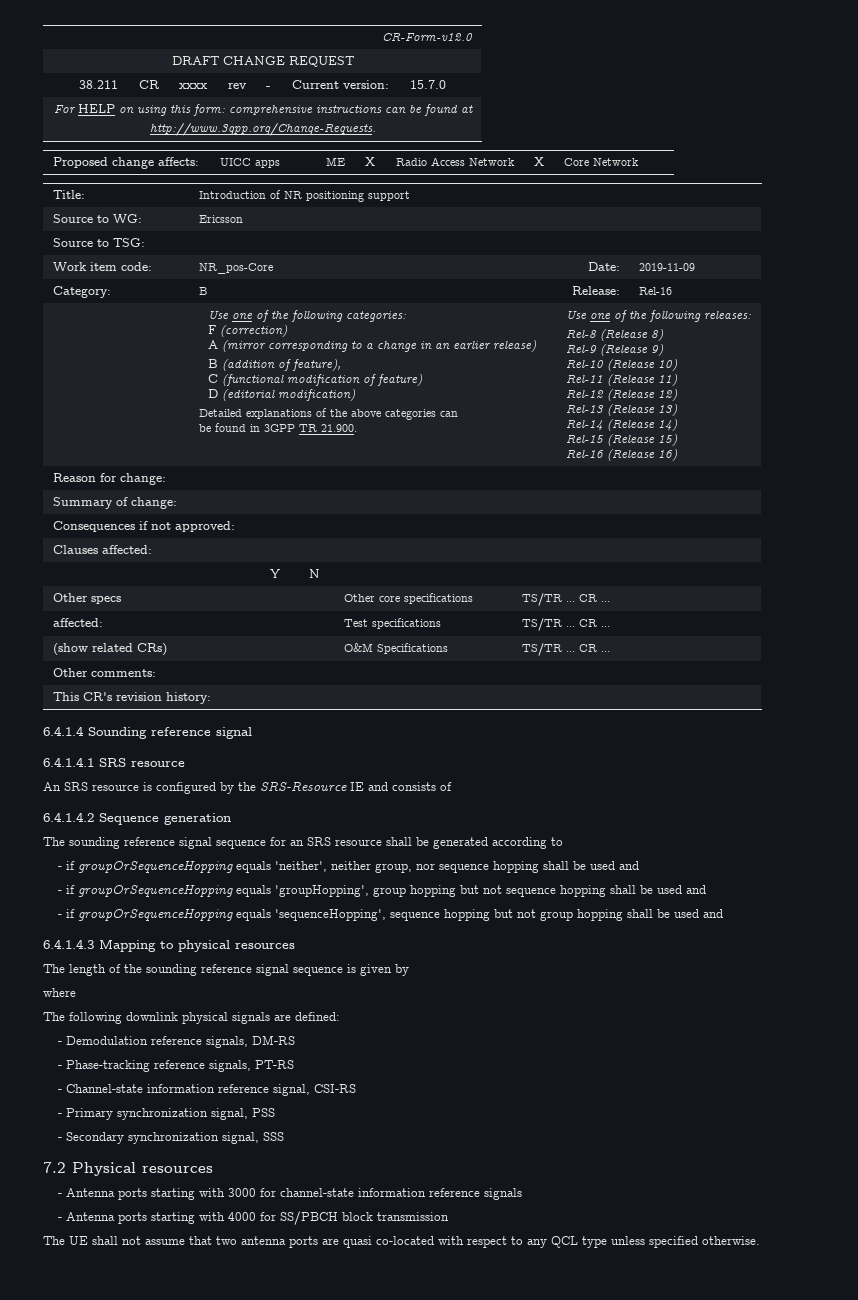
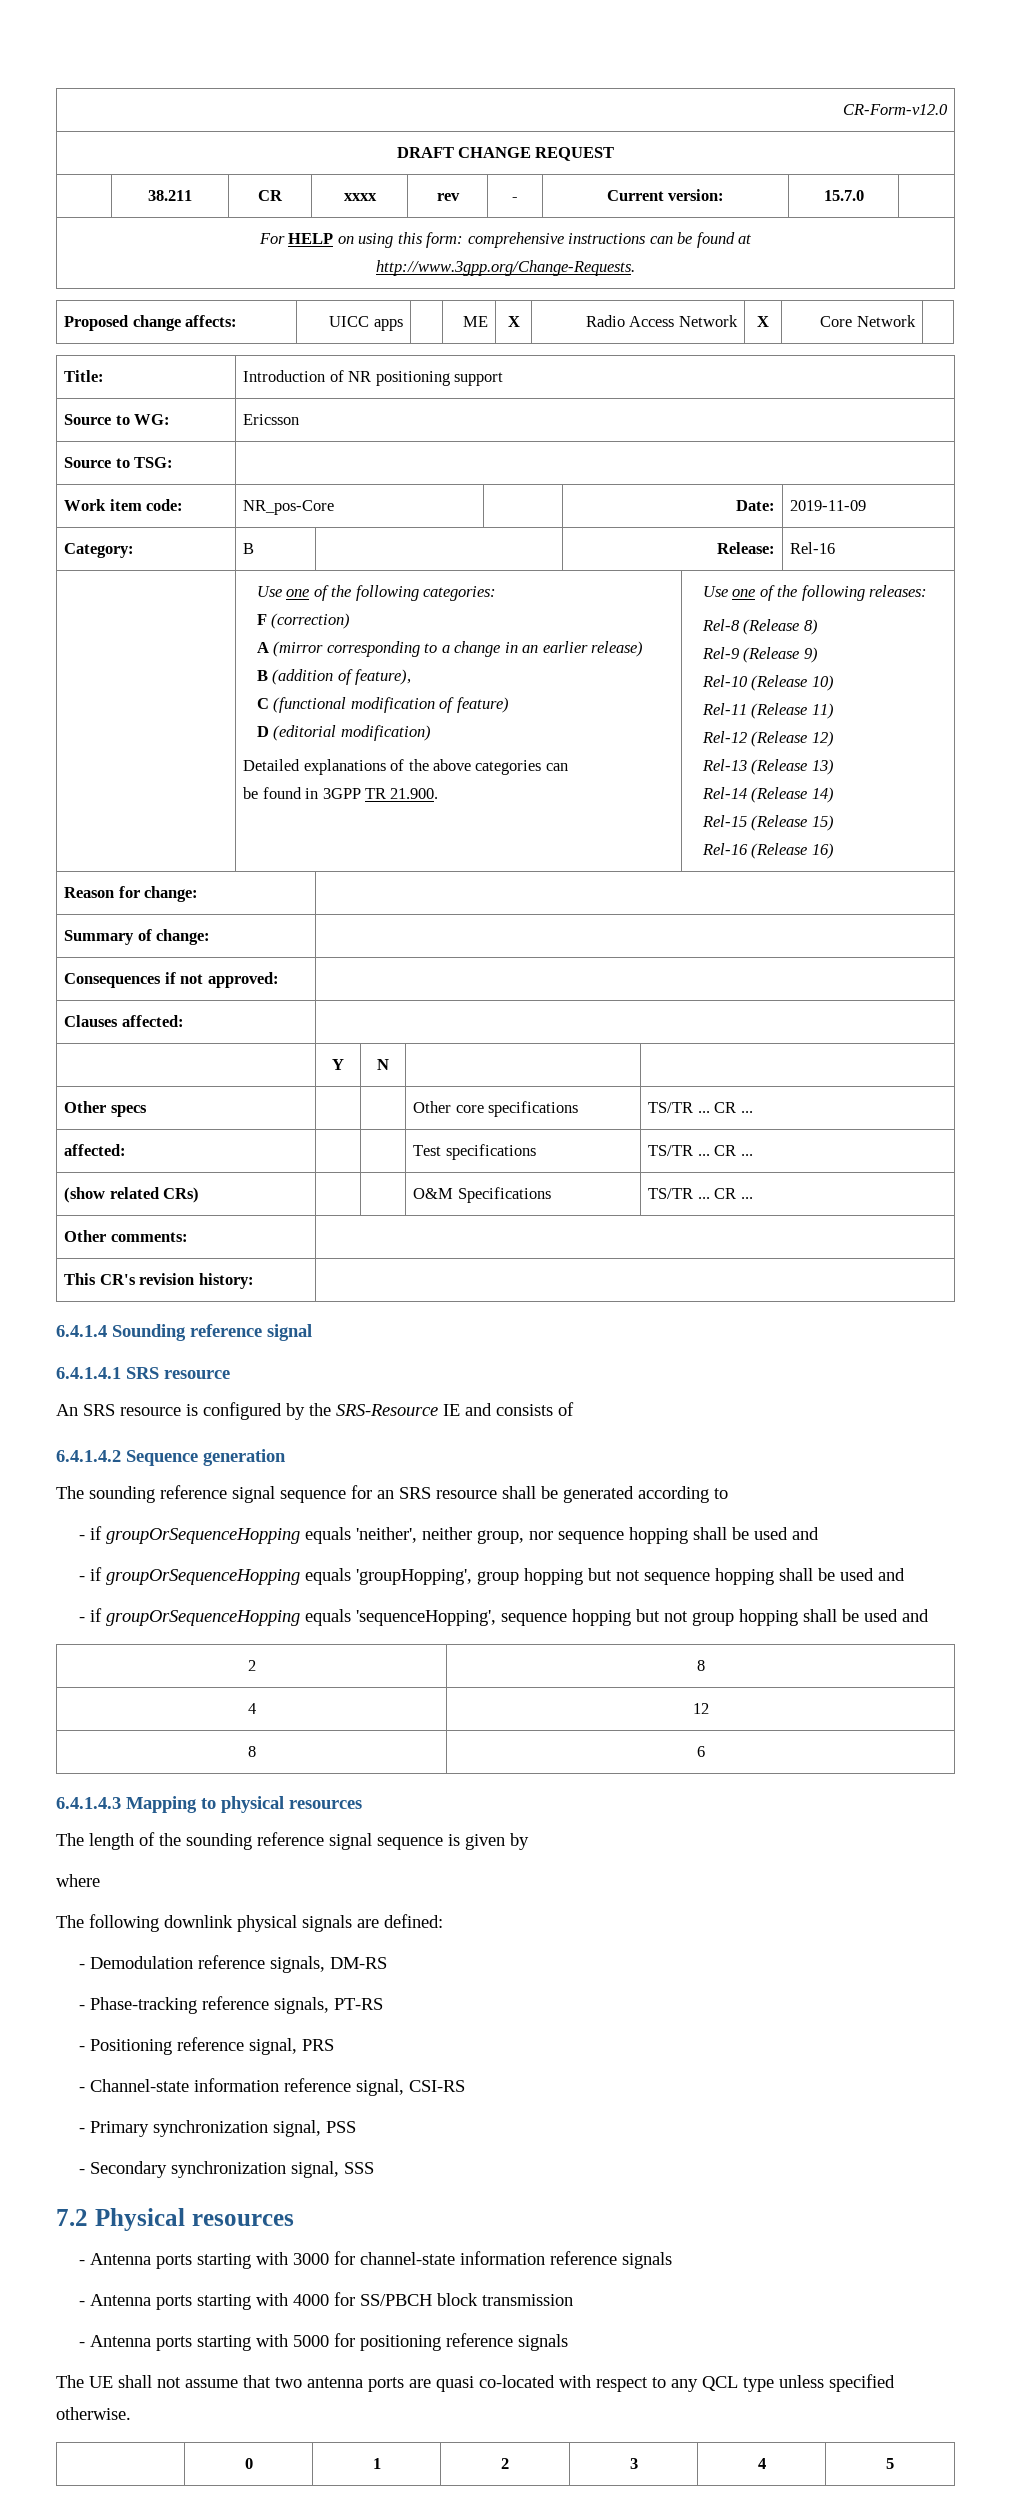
+ 2 | 8
+ 4 | 12
+ 8 | 6
+ - Positioning reference signal, PRS
+ - Antenna ports starting with 5000 for positioning reference signals
+ | 0 | 1 | 2 | 3 | 4 | 5

